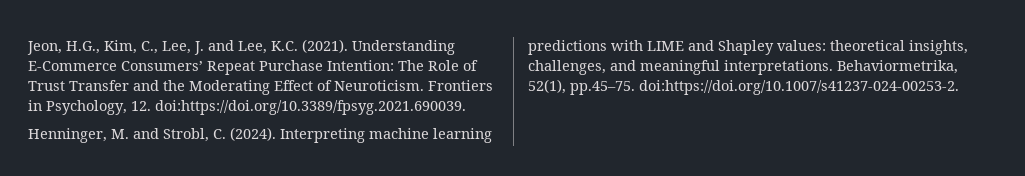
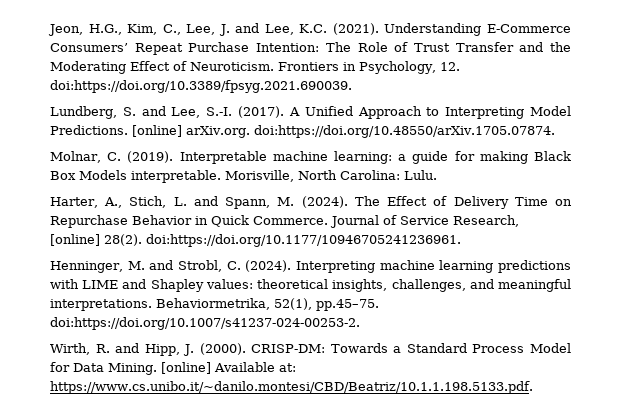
+ Lundberg, S. and Lee, S.-I. (2017). A Unified Approach to Interpreting Model Predictions. [online] arXiv.org. doi:https://doi.org/10.48550/arXiv.1705.07874.
+ Molnar, C. (2019). Interpretable machine learning: a guide for making Black Box Models interpretable. Morisville, North Carolina: Lulu.
+ Harter, A., Stich, L. and Spann, M. (2024). The Effect of Delivery Time on Repurchase Behavior in Quick Commerce. Journal of Service Research, [online] 28(2). doi:https://doi.org/10.1177/10946705241236961.
+ Wirth, R. and Hipp, J. (2000). CRISP-DM: Towards a Standard Process Model for Data Mining. [online] Available at: https://www.cs.unibo.it/~danilo.montesi/CBD/Beatriz/10.1.1.198.5133.pdf.

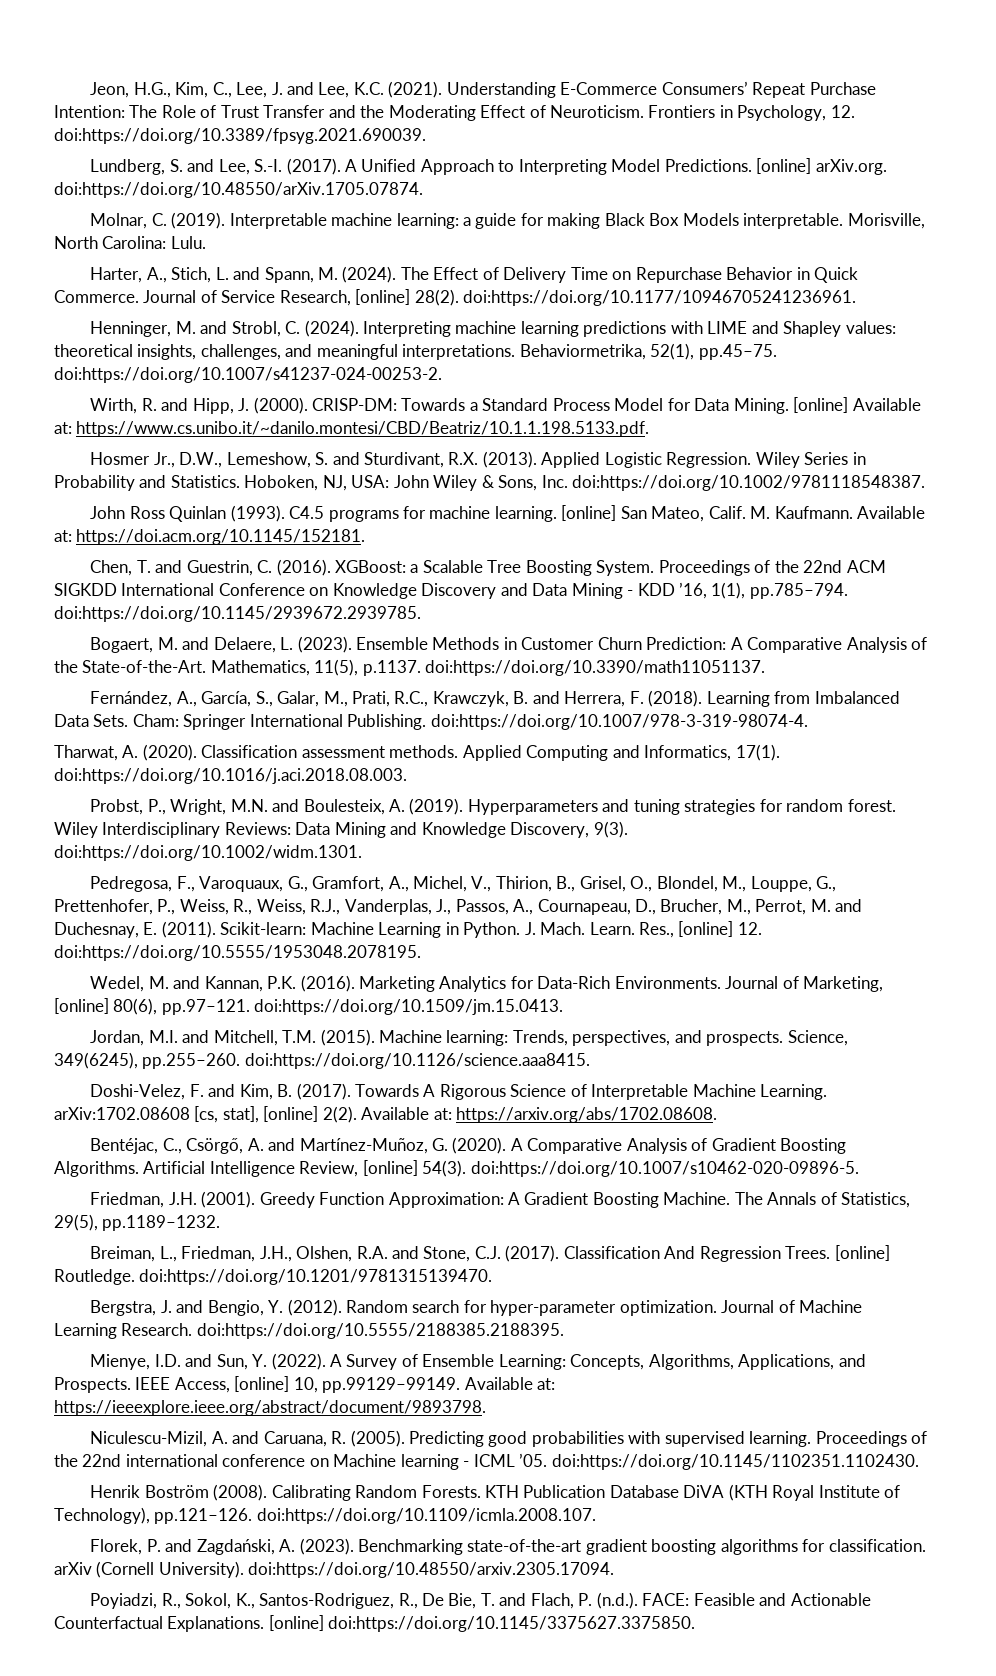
+ Hosmer Jr., D.W., Lemeshow, S. and Sturdivant, R.X. (2013). Applied Logistic Regression. Wiley Series in Probability and Statistics. Hoboken, NJ, USA: John Wiley & Sons, Inc. doi:https://doi.org/10.1002/9781118548387.
+ John Ross Quinlan (1993). C4.5 programs for machine learning. [online] San Mateo, Calif. M. Kaufmann. Available at: https://doi.acm.org/10.1145/152181.
+ Chen, T. and Guestrin, C. (2016). XGBoost: a Scalable Tree Boosting System. Proceedings of the 22nd ACM SIGKDD International Conference on Knowledge Discovery and Data Mining - KDD ’16, 1(1), pp.785–794. doi:https://doi.org/10.1145/2939672.2939785.
+ Bogaert, M. and Delaere, L. (2023). Ensemble Methods in Customer Churn Prediction: A Comparative Analysis of the State-of-the-Art. Mathematics, 11(5), p.1137. doi:https://doi.org/10.3390/math11051137.
+ Fernández, A., García, S., Galar, M., Prati, R.C., Krawczyk, B. and Herrera, F. (2018). Learning from Imbalanced Data Sets. Cham: Springer International Publishing. doi:https://doi.org/10.1007/978-3-319-98074-4.
+ Tharwat, A. (2020). Classification assessment methods. Applied Computing and Informatics, 17(1). doi:https://doi.org/10.1016/j.aci.2018.08.003.
+ Probst, P., Wright, M.N. and Boulesteix, A. (2019). Hyperparameters and tuning strategies for random forest. Wiley Interdisciplinary Reviews: Data Mining and Knowledge Discovery, 9(3). doi:https://doi.org/10.1002/widm.1301.
+ Pedregosa, F., Varoquaux, G., Gramfort, A., Michel, V., Thirion, B., Grisel, O., Blondel, M., Louppe, G., Prettenhofer, P., Weiss, R., Weiss, R.J., Vanderplas, J., Passos, A., Cournapeau, D., Brucher, M., Perrot, M. and Duchesnay, E. (2011). Scikit-learn: Machine Learning in Python. J. Mach. Learn. Res., [online] 12. doi:https://doi.org/10.5555/1953048.2078195.
+ Wedel, M. and Kannan, P.K. (2016). Marketing Analytics for Data-Rich Environments. Journal of Marketing, [online] 80(6), pp.97–121. doi:https://doi.org/10.1509/jm.15.0413.
+ Jordan, M.I. and Mitchell, T.M. (2015). Machine learning: Trends, perspectives, and prospects. Science, 349(6245), pp.255–260. doi:https://doi.org/10.1126/science.aaa8415.
+ Doshi-Velez, F. and Kim, B. (2017). Towards A Rigorous Science of Interpretable Machine Learning. arXiv:1702.08608 [cs, stat], [online] 2(2). Available at: https://arxiv.org/abs/1702.08608.
+ Bentéjac, C., Csörgő, A. and Martínez-Muñoz, G. (2020). A Comparative Analysis of Gradient Boosting Algorithms. Artificial Intelligence Review, [online] 54(3). doi:https://doi.org/10.1007/s10462-020-09896-5.
+ Friedman, J.H. (2001). Greedy Function Approximation: A Gradient Boosting Machine. The Annals of Statistics, 29(5), pp.1189–1232.
+ Breiman, L., Friedman, J.H., Olshen, R.A. and Stone, C.J. (2017). Classification And Regression Trees. [online] Routledge. doi:https://doi.org/10.1201/9781315139470.
+ Bergstra, J. and Bengio, Y. (2012). Random search for hyper-parameter optimization. Journal of Machine Learning Research. doi:https://doi.org/10.5555/2188385.2188395.
+ Mienye, I.D. and Sun, Y. (2022). A Survey of Ensemble Learning: Concepts, Algorithms, Applications, and Prospects. IEEE Access, [online] 10, pp.99129–99149. Available at: https://ieeexplore.ieee.org/abstract/document/9893798.
+ Niculescu-Mizil, A. and Caruana, R. (2005). Predicting good probabilities with supervised learning. Proceedings of the 22nd international conference on Machine learning - ICML ’05. doi:https://doi.org/10.1145/1102351.1102430.
+ Henrik Boström (2008). Calibrating Random Forests. KTH Publication Database DiVA (KTH Royal Institute of Technology), pp.121–126. doi:https://doi.org/10.1109/icmla.2008.107.
+ Florek, P. and Zagdański, A. (2023). Benchmarking state-of-the-art gradient boosting algorithms for classification. arXiv (Cornell University). doi:https://doi.org/10.48550/arxiv.2305.17094.
+ Poyiadzi, R., Sokol, K., Santos-Rodriguez, R., De Bie, T. and Flach, P. (n.d.). FACE: Feasible and Actionable Counterfactual Explanations. [online] doi:https://doi.org/10.1145/3375627.3375850.

